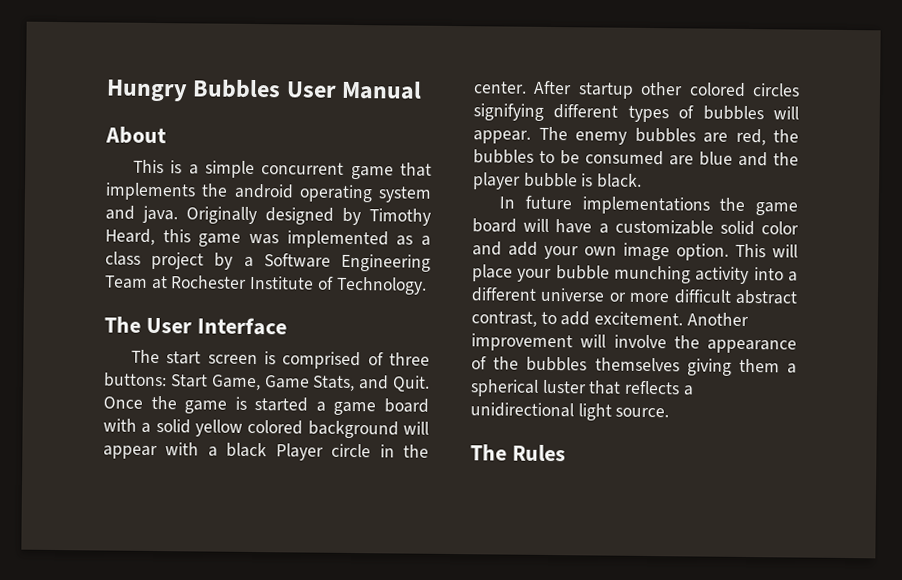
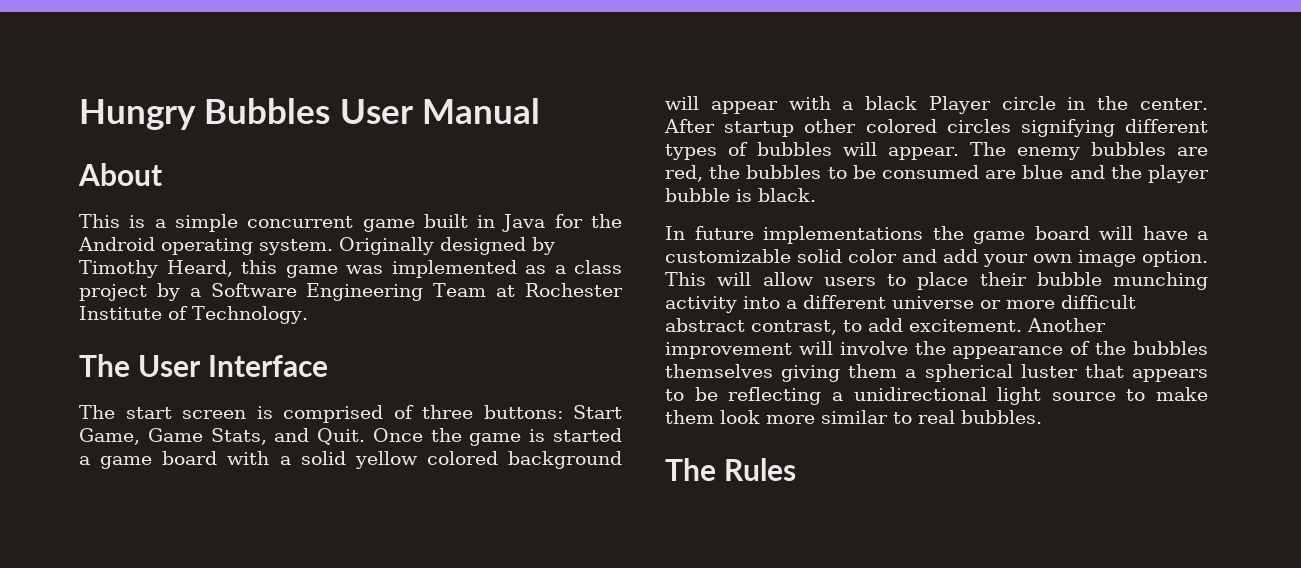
- This is a simple concurrent game that implements the android operating system and java.
+ This is a simple concurrent game built in Java for the Android operating system.
- This will place your bubble munching activity into a different universe or more difficult abstract contrast, to add excitement.
+ This will allow users to place their bubble munching activity into a different universe or more difficult abstract contrast, to add excitement.
- Another improvement will involve the appearance of the bubbles themselves giving them a spherical luster that reflects a unidirectional light source.
+ Another improvement will involve the appearance of the bubbles themselves giving them a spherical luster that appears to be reflecting a unidirectional light source to make them look more similar to real bubbles.

